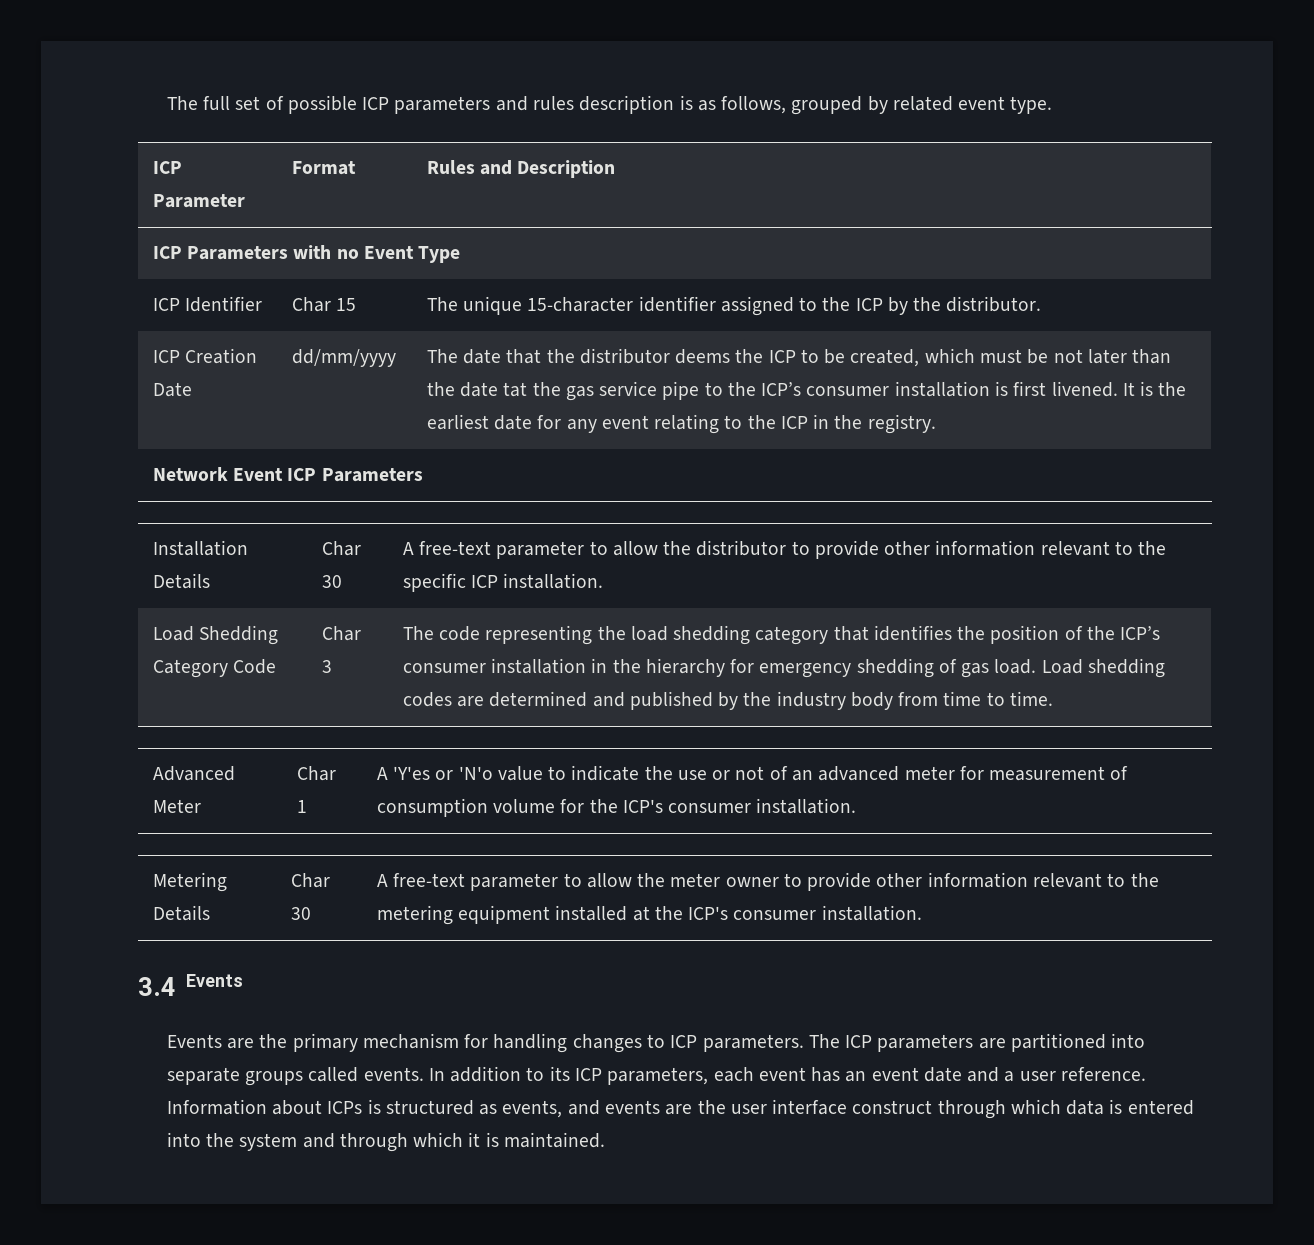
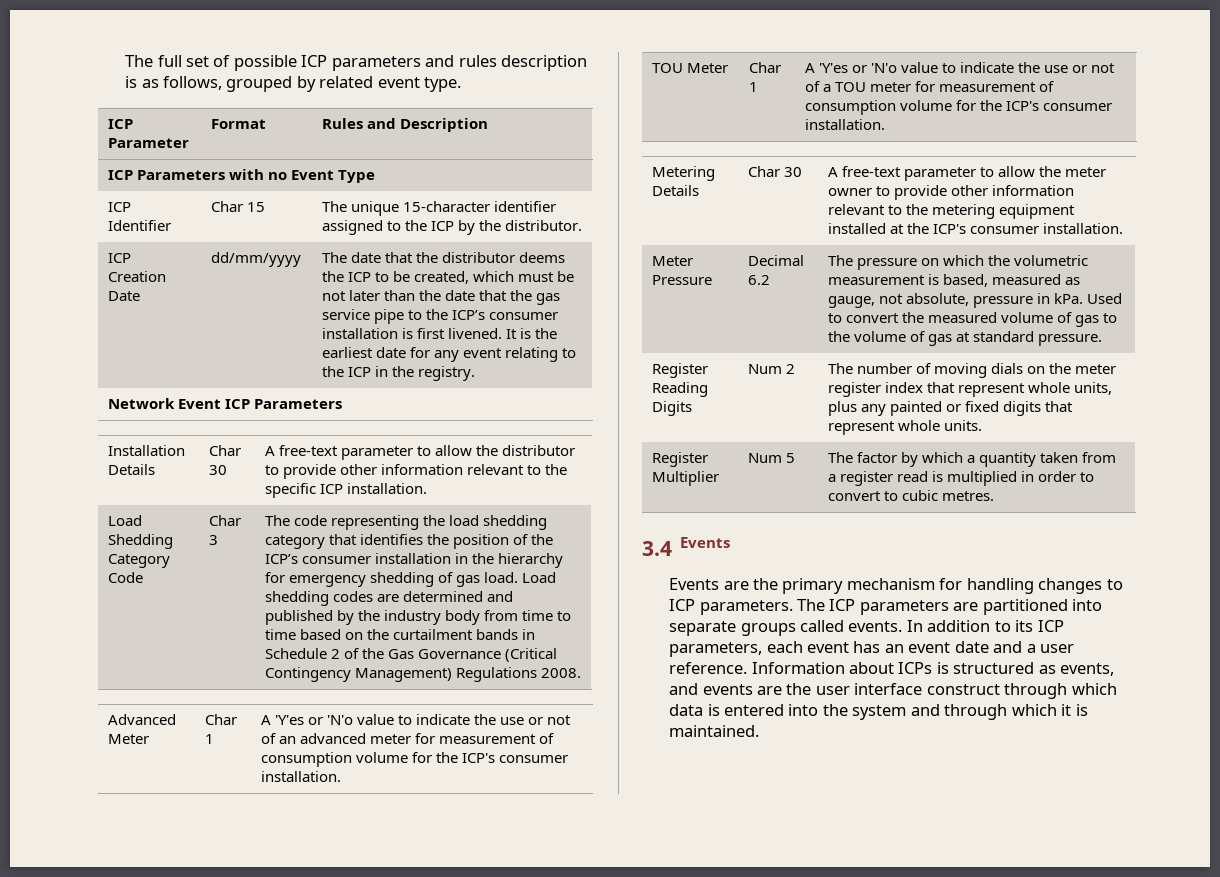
- The date that the distributor deems the ICP to be created, which must be not later than the date tat the gas service pipe to the ICP’s consumer installation is first livened.
+ The date that the distributor deems the ICP to be created, which must be not later than the date that the gas service pipe to the ICP’s consumer installation is first livened.
- Load shedding codes are determined and published by the industry body from time to time.
+ Load shedding codes are determined and published by the industry body from time to time based on the curtailment bands in Schedule 2 of the Gas Governance (Critical Contingency Management) Regulations 2008.
+ TOU Meter | Char 1 | A 'Y'es or 'N'o value to indicate the use or not of a TOU meter for measurement of consumption volume for the ICP's consumer installation.
+ Meter Pressure | Decimal 6.2 | The pressure on which the volumetric measurement is based, measured as gauge, not absolute, pressure in kPa. Used to convert the measured volume of gas to the volume of gas at standard pressure.
+ Register Reading Digits | Num 2 | The number of moving dials on the meter register index that represent whole units, plus any painted or fixed digits that represent whole units.
+ Register Multiplier | Num 5 | The factor by which a quantity taken from a register read is multiplied in order to convert to cubic metres.

